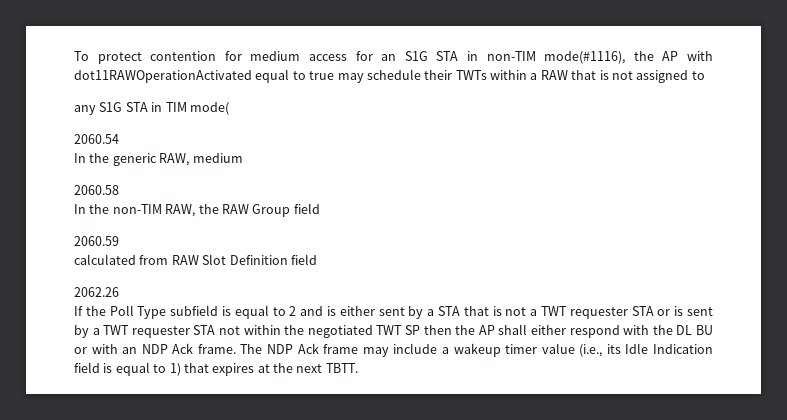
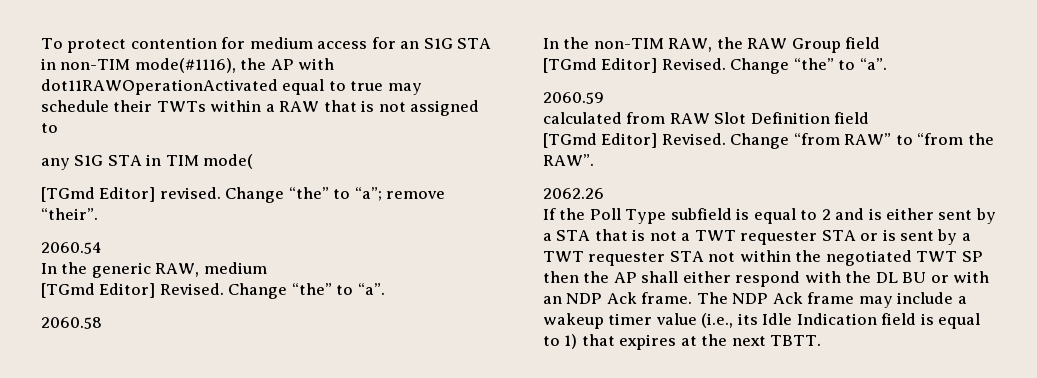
+ [TGmd Editor] revised. Change “the” to “a”; remove “their”.
  In the generic RAW, medium
+ [TGmd Editor] Revised. Change “the” to “a”.
  In the non-TIM RAW, the RAW Group field
+ [TGmd Editor] Revised. Change “the” to “a”.
+ [TGmd Editor] Revised. Change “from RAW” to “from the RAW”.

